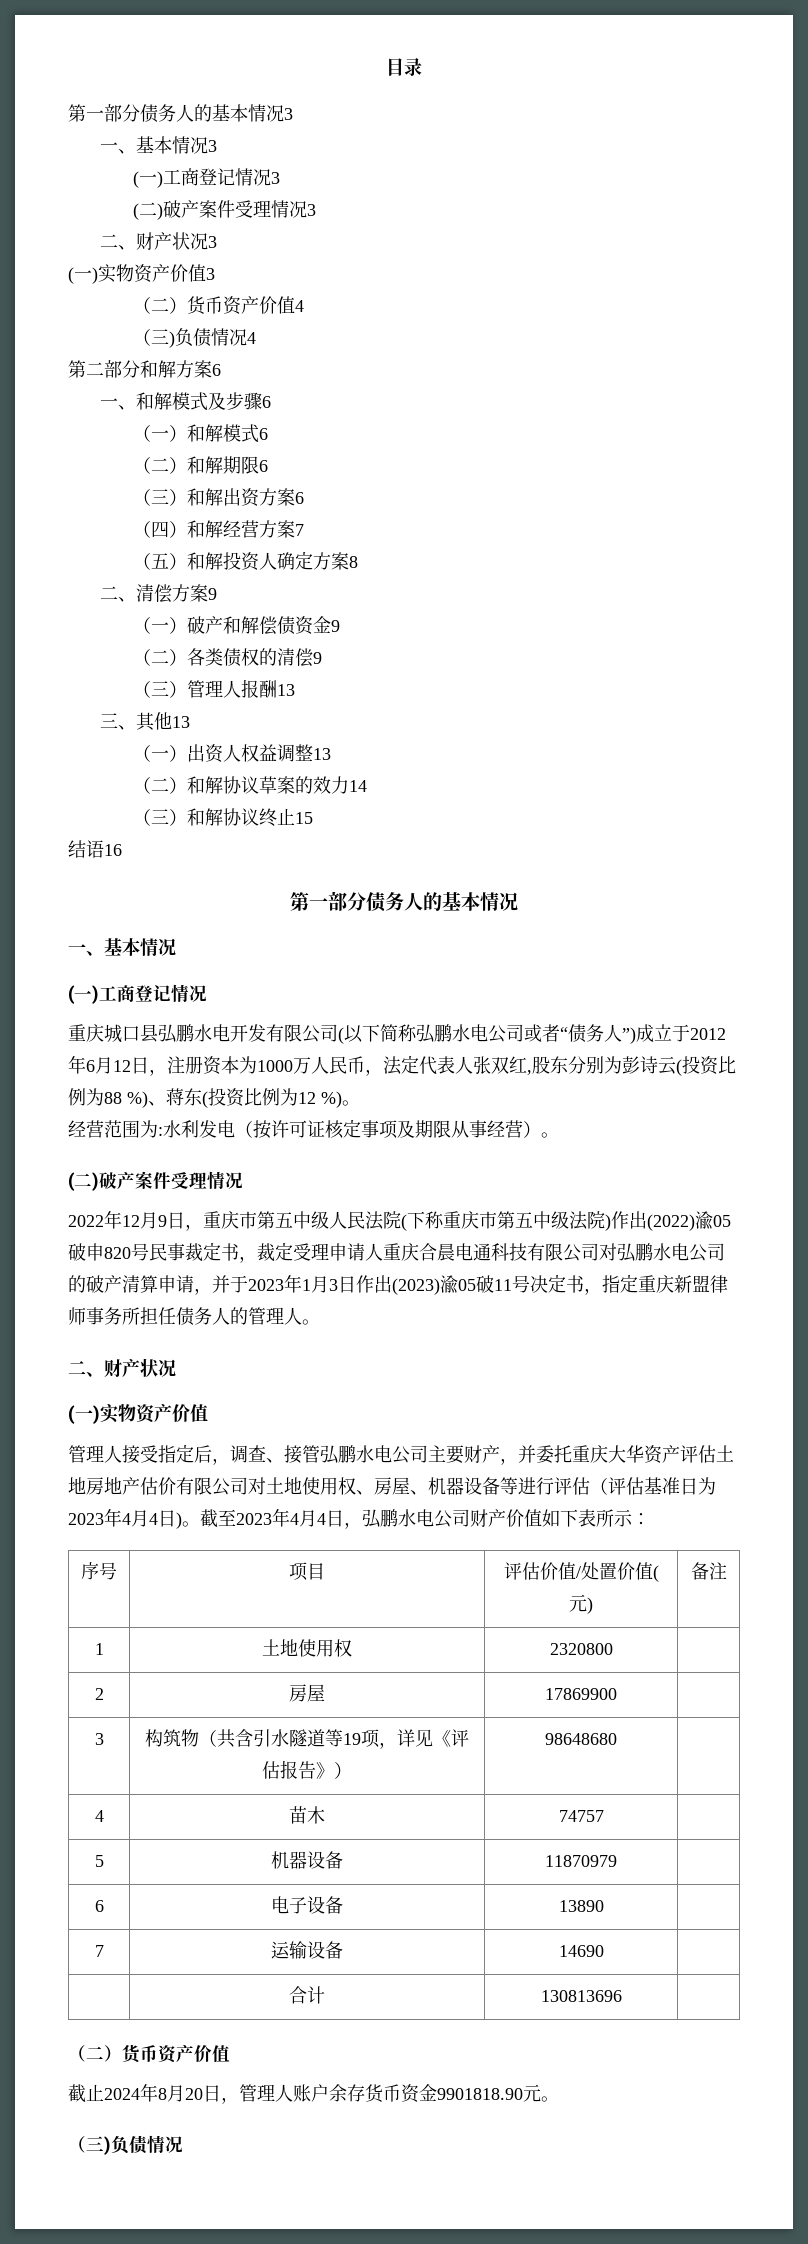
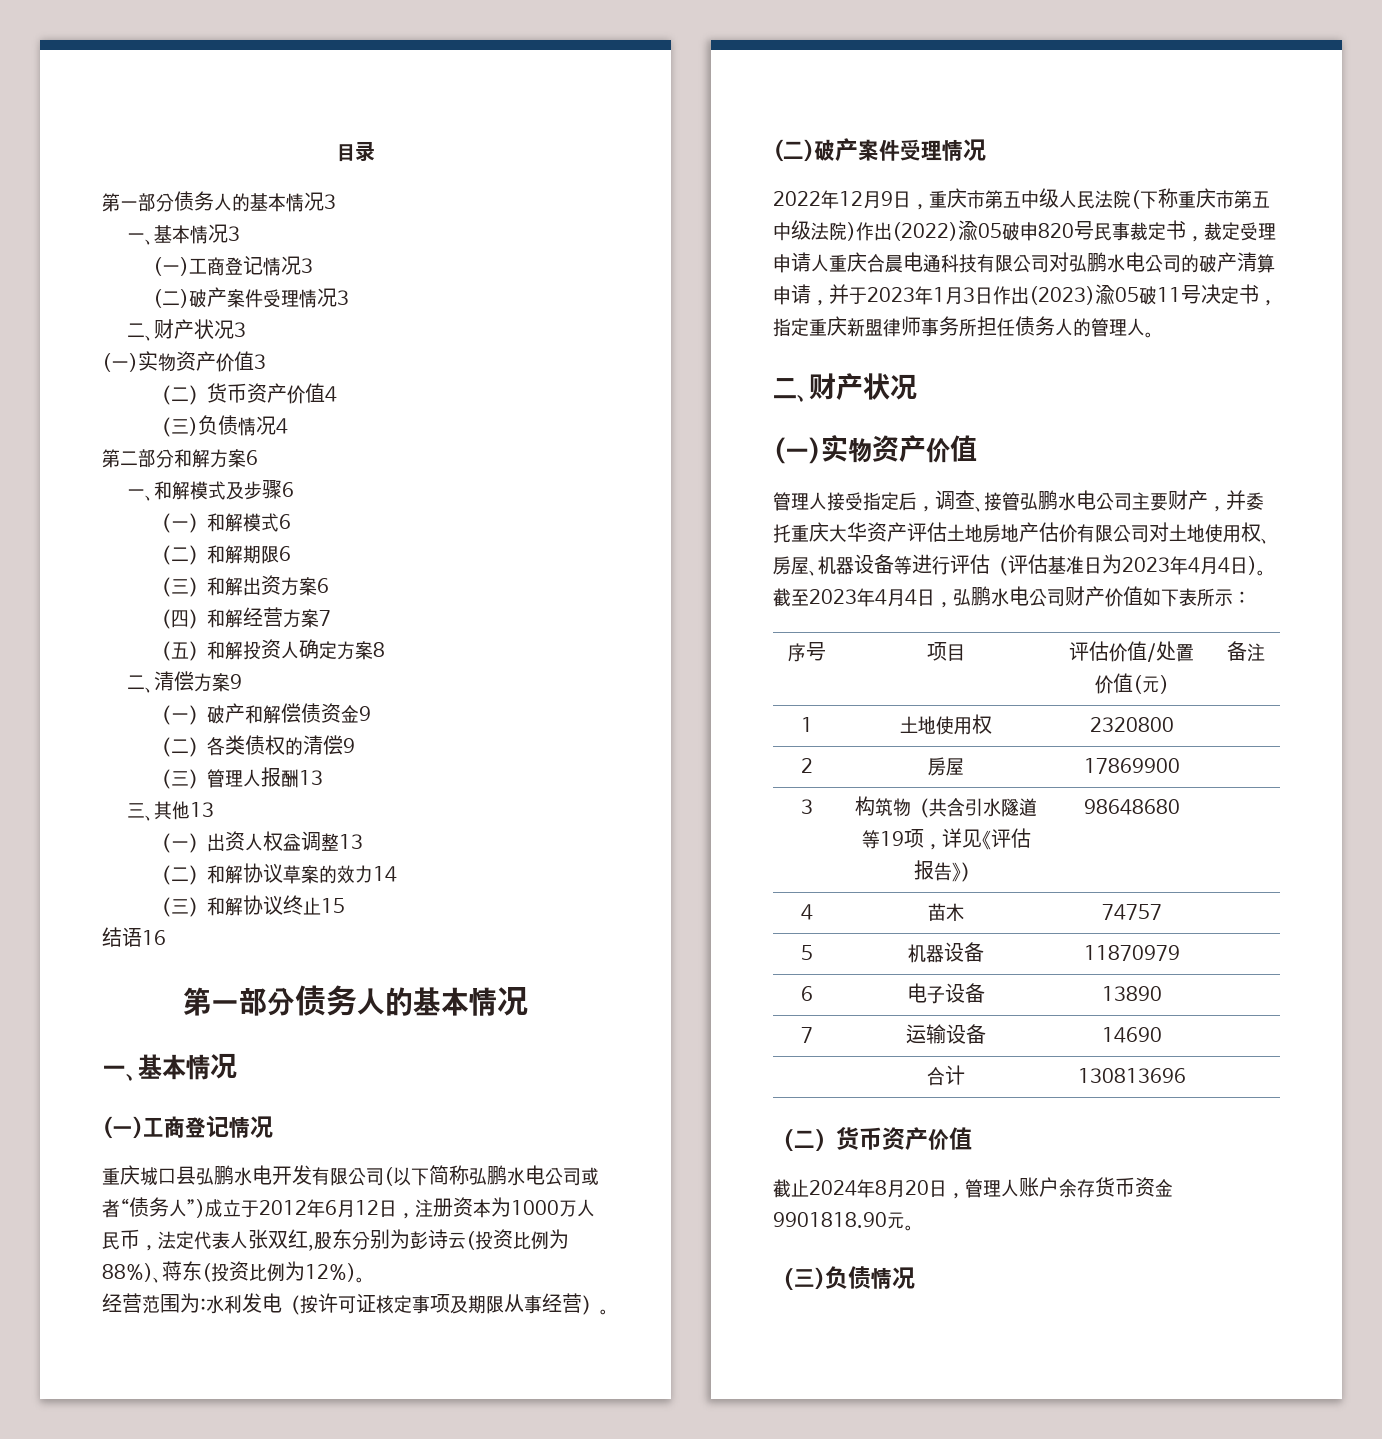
- 重庆城口县弘鹏水电开发有限公司(以下简称弘鹏水电公司或者“债务人”)成立于2012年6月12日，注册资本为1000万人民币，法定代表人张双红,股东分别为彭诗云(投资比例为88 %)、蒋东(投资比例为12 %)。
+ 重庆城口县弘鹏水电开发有限公司(以下简称弘鹏水电公司或者“债务人”)成立于2012年6月12日，注册资本为1000万人民币，法定代表人张双红,股东分别为彭诗云(投资比例为88%)、蒋东(投资比例为12%)。

